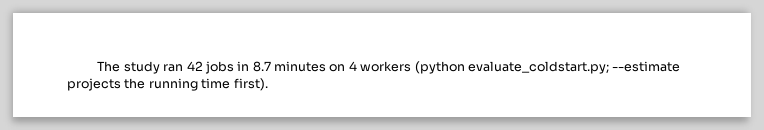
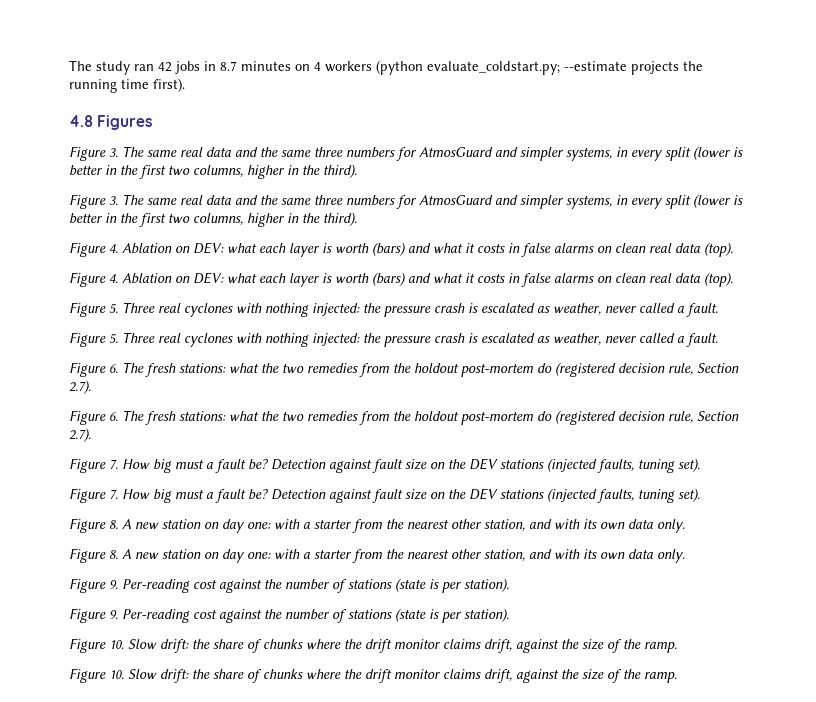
+ 4.8 Figures
+ Figure 3. The same real data and the same three numbers for AtmosGuard and simpler systems, in every split (lower is better in the first two columns, higher in the third).
+ Figure 3. The same real data and the same three numbers for AtmosGuard and simpler systems, in every split (lower is better in the first two columns, higher in the third).
+ Figure 4. Ablation on DEV: what each layer is worth (bars) and what it costs in false alarms on clean real data (top).
+ Figure 4. Ablation on DEV: what each layer is worth (bars) and what it costs in false alarms on clean real data (top).
+ Figure 5. Three real cyclones with nothing injected: the pressure crash is escalated as weather, never called a fault.
+ Figure 5. Three real cyclones with nothing injected: the pressure crash is escalated as weather, never called a fault.
+ Figure 6. The fresh stations: what the two remedies from the holdout post-mortem do (registered decision rule, Section 2.7).
+ Figure 6. The fresh stations: what the two remedies from the holdout post-mortem do (registered decision rule, Section 2.7).
+ Figure 7. How big must a fault be? Detection against fault size on the DEV stations (injected faults, tuning set).
+ Figure 7. How big must a fault be? Detection against fault size on the DEV stations (injected faults, tuning set).
+ Figure 8. A new station on day one: with a starter from the nearest other station, and with its own data only.
+ Figure 8. A new station on day one: with a starter from the nearest other station, and with its own data only.
+ Figure 9. Per-reading cost against the number of stations (state is per station).
+ Figure 9. Per-reading cost against the number of stations (state is per station).
+ Figure 10. Slow drift: the share of chunks where the drift monitor claims drift, against the size of the ramp.
+ Figure 10. Slow drift: the share of chunks where the drift monitor claims drift, against the size of the ramp.

